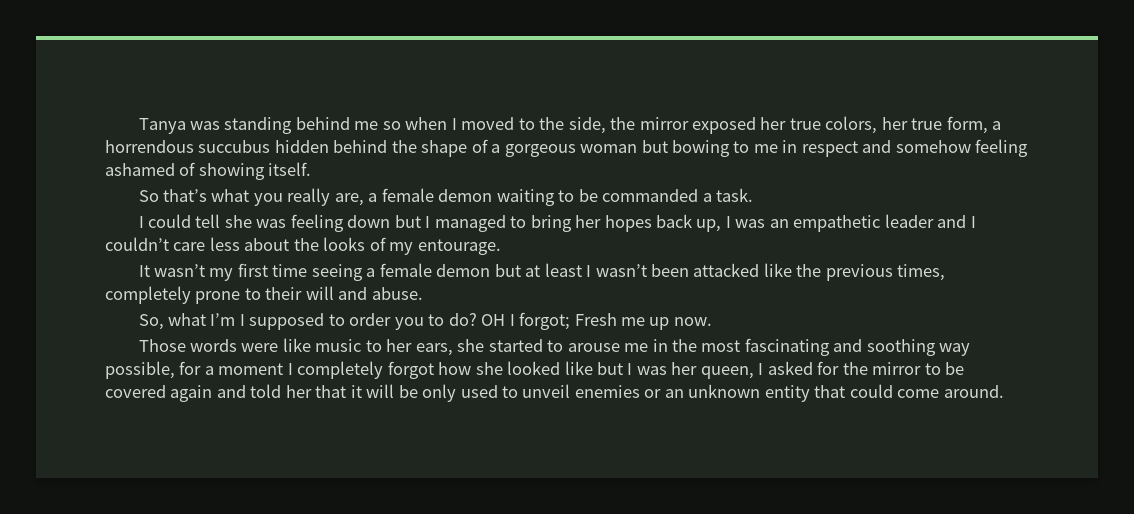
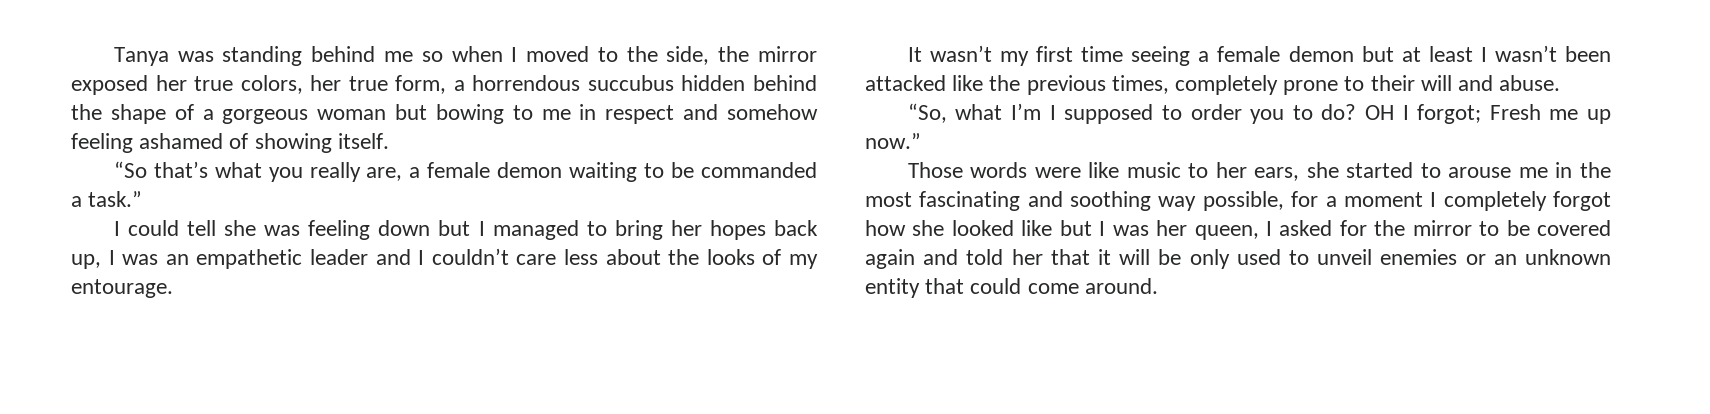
- So that’s what you really are, a female demon waiting to be commanded a task.
+ “So that’s what you really are, a female demon waiting to be commanded a task.”
- So, what I’m I supposed to order you to do?
+ “So, what I’m I supposed to order you to do?
- OH I forgot; Fresh me up now.
+ OH I forgot; Fresh me up now.”

